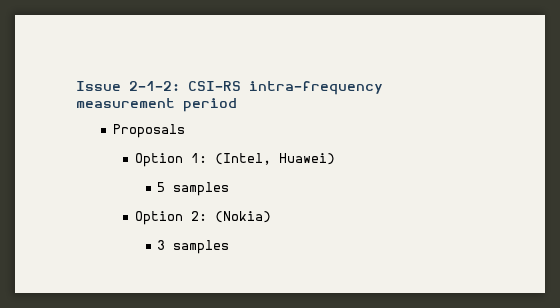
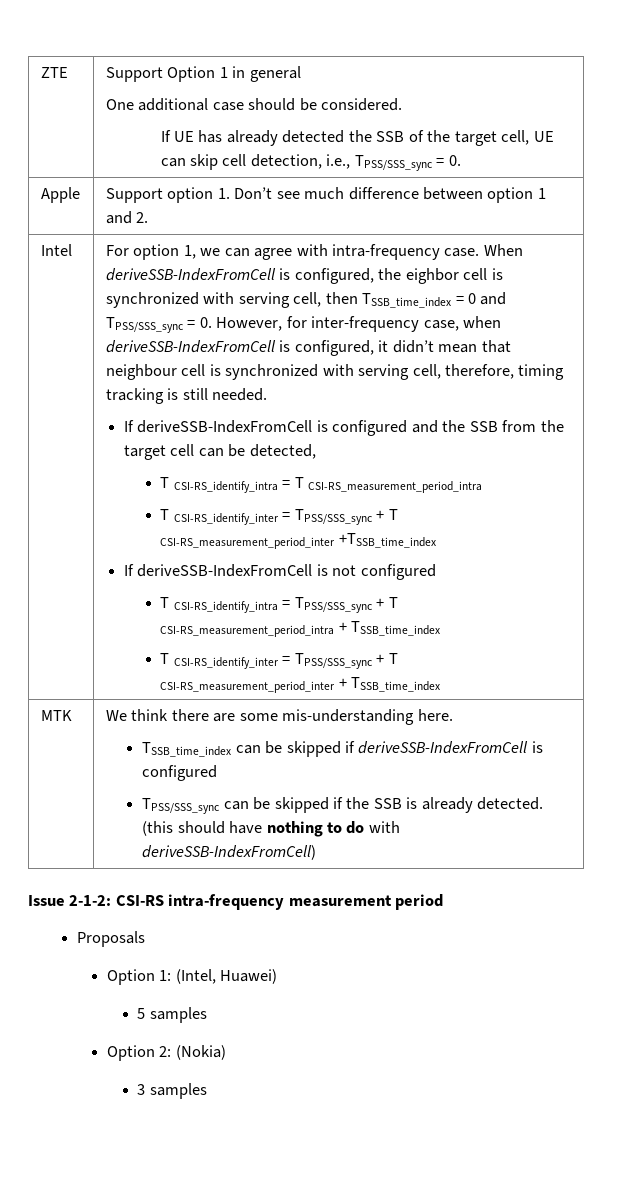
+ ZTE | Support Option 1 in general
+ One additional case should be considered.
+ If UE has already detected the SSB of the target cell, UE can skip cell detection, i.e., TPSS/SSS_sync = 0.
+ Apple | Support option 1. Don’t see much difference between option 1 and 2.
+ Intel | For option 1, we can agree with intra-frequency case. When deriveSSB-IndexFromCell is configured, the eighbor cell is synchronized with serving cell, then TSSB_time_index = 0 and TPSS/SSS_sync = 0. However, for inter-frequency case, when deriveSSB-IndexFromCell is configured, it didn’t mean that neighbour cell is synchronized with serving cell, therefore, timing tracking is still needed.
+ If deriveSSB-IndexFromCell is configured and the SSB from the target cell can be detected,
+ T CSI-RS_identify_intra = T CSI-RS_measurement_period_intra
+ T CSI-RS_identify_inter = TPSS/SSS_sync + T CSI-RS_measurement_period_inter +TSSB_time_index
+ If deriveSSB-IndexFromCell is not configured
+ T CSI-RS_identify_intra = TPSS/SSS_sync + T CSI-RS_measurement_period_intra + TSSB_time_index
+ T CSI-RS_identify_inter = TPSS/SSS_sync + T CSI-RS_measurement_period_inter + TSSB_time_index
+ MTK | We think there are some mis-understanding here.
+ TSSB_time_index can be skipped if deriveSSB-IndexFromCell is configured
+ TPSS/SSS_sync can be skipped if the SSB is already detected. (this should have nothing to do with deriveSSB-IndexFromCell)

